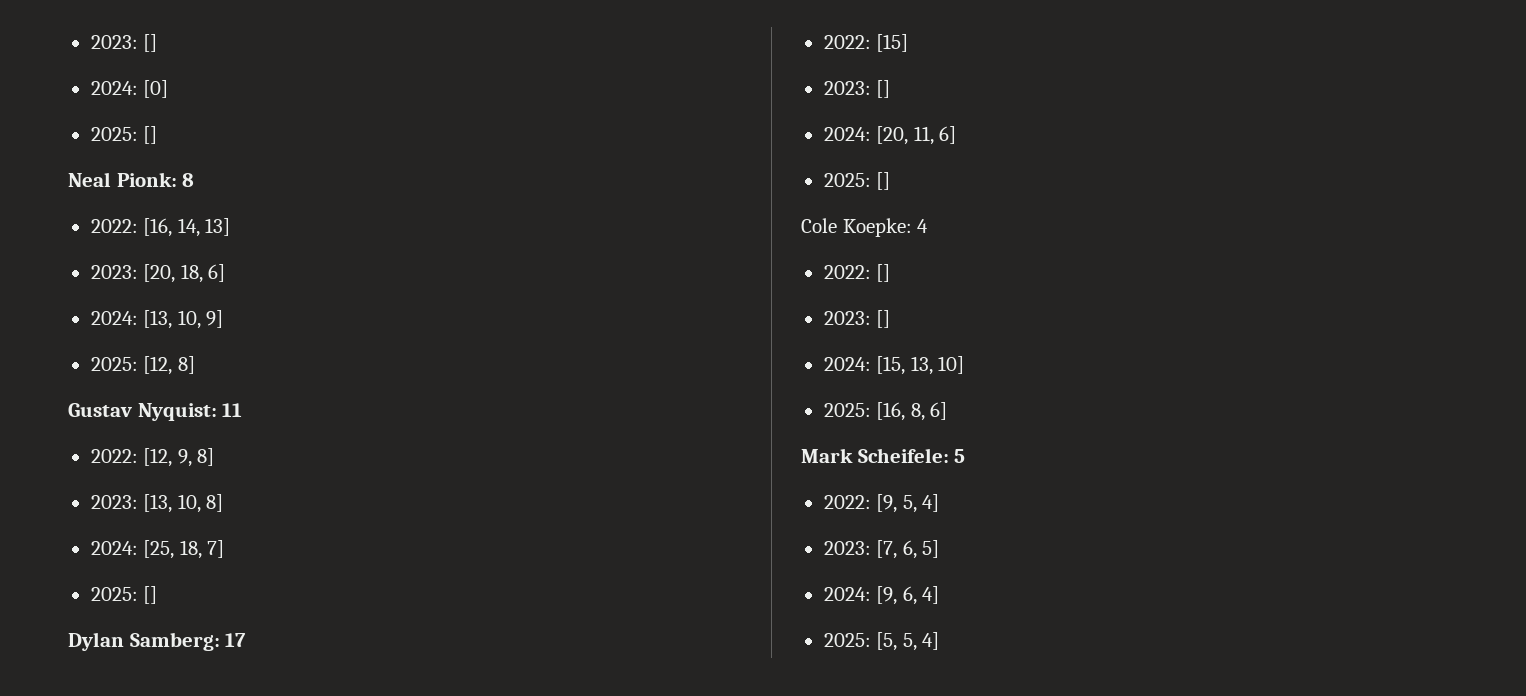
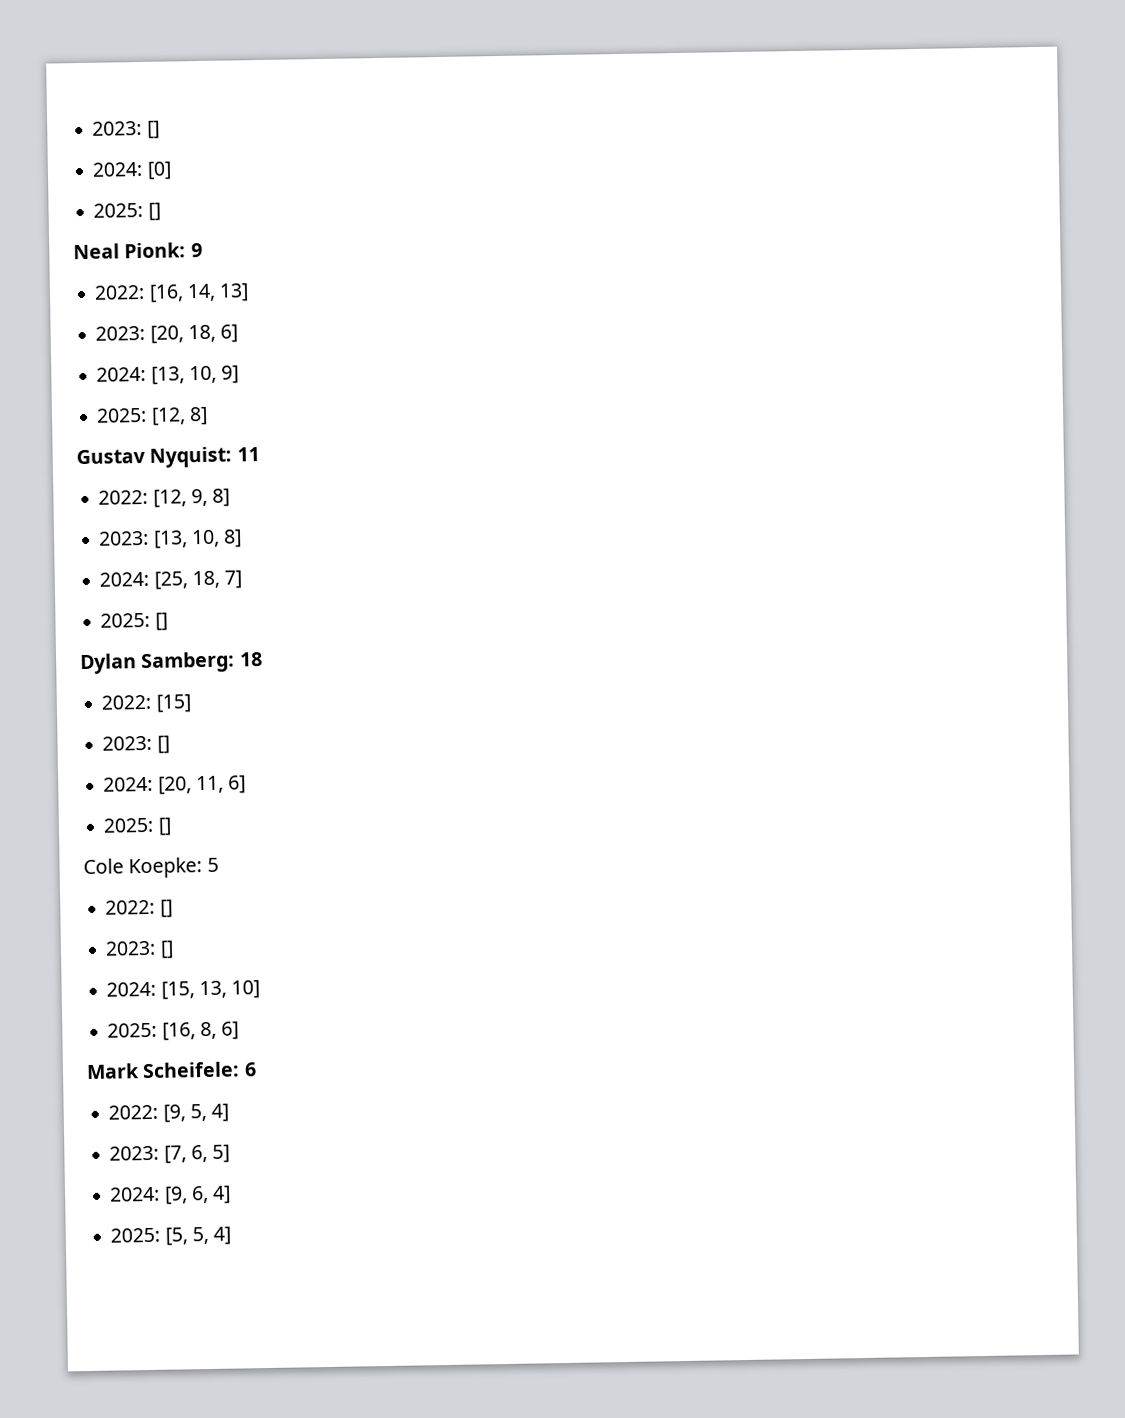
- Neal Pionk: 8
+ Neal Pionk: 9
- Dylan Samberg: 17
+ Dylan Samberg: 18
- Cole Koepke: 4
+ Cole Koepke: 5
- Mark Scheifele: 5
+ Mark Scheifele: 6

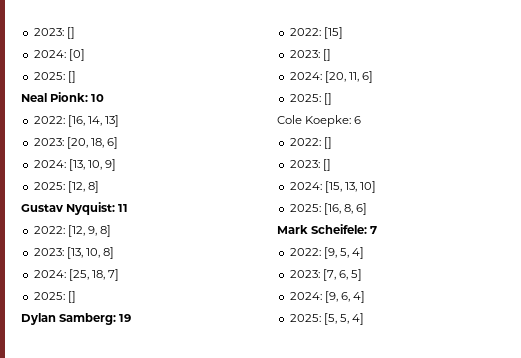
- Neal Pionk: 9
+ Neal Pionk: 10
- Dylan Samberg: 18
+ Dylan Samberg: 19
- Cole Koepke: 5
+ Cole Koepke: 6
- Mark Scheifele: 6
+ Mark Scheifele: 7

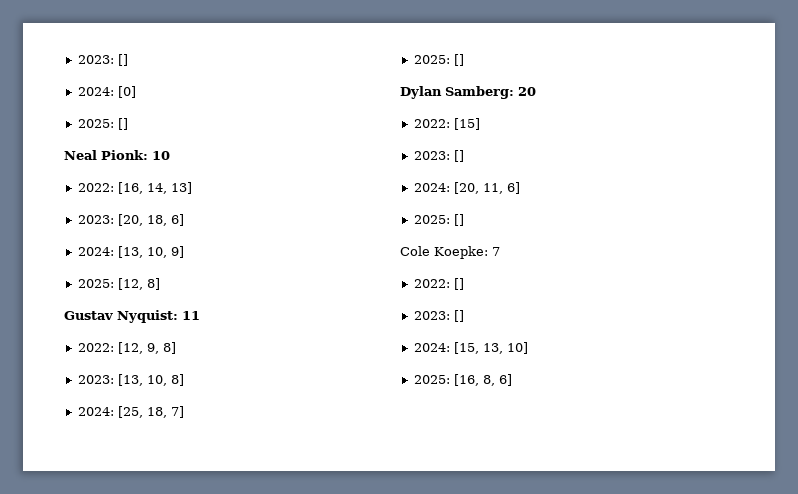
- Dylan Samberg: 19
+ Dylan Samberg: 20
- Cole Koepke: 6
+ Cole Koepke: 7
- Mark Scheifele: 7
- 2022: [9, 5, 4]
- 2023: [7, 6, 5]
- 2024: [9, 6, 4]
- 2025: [5, 5, 4]

